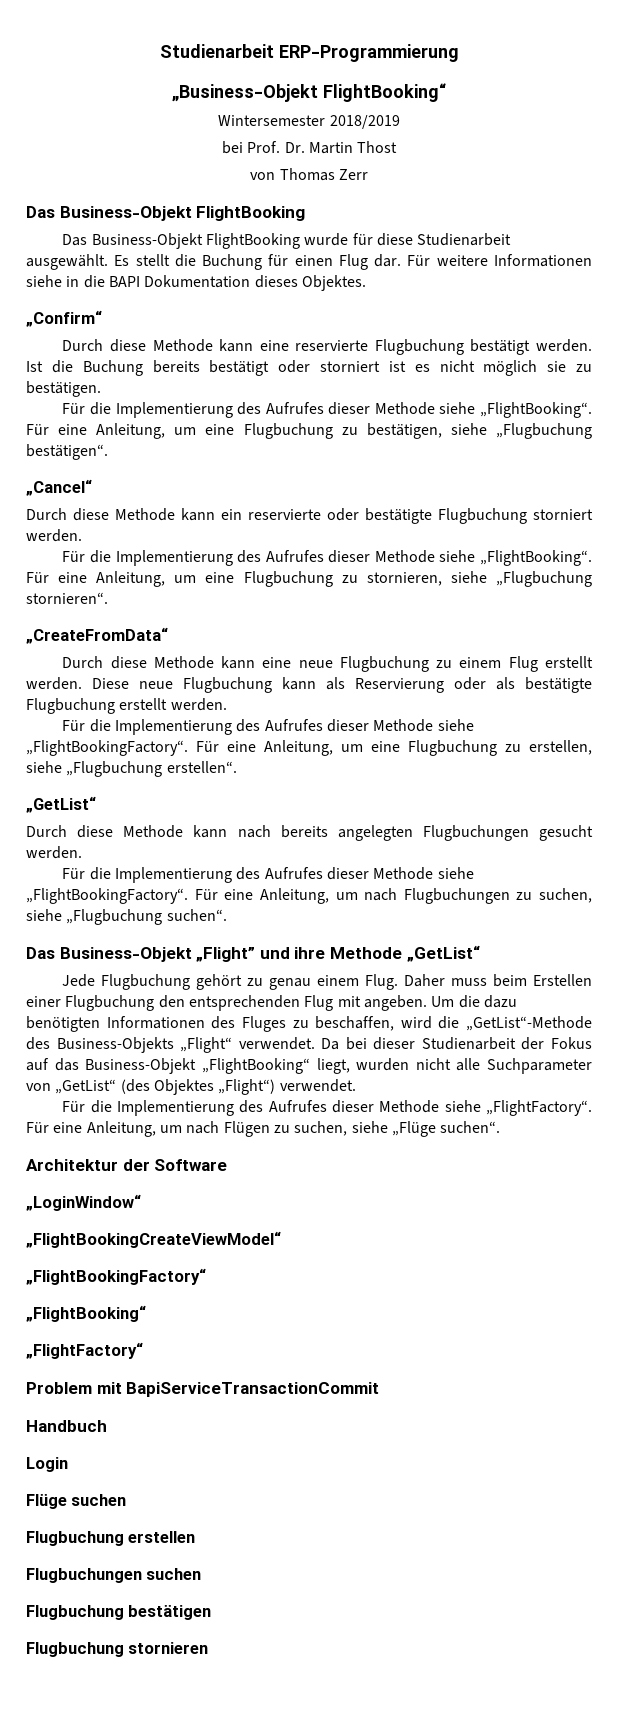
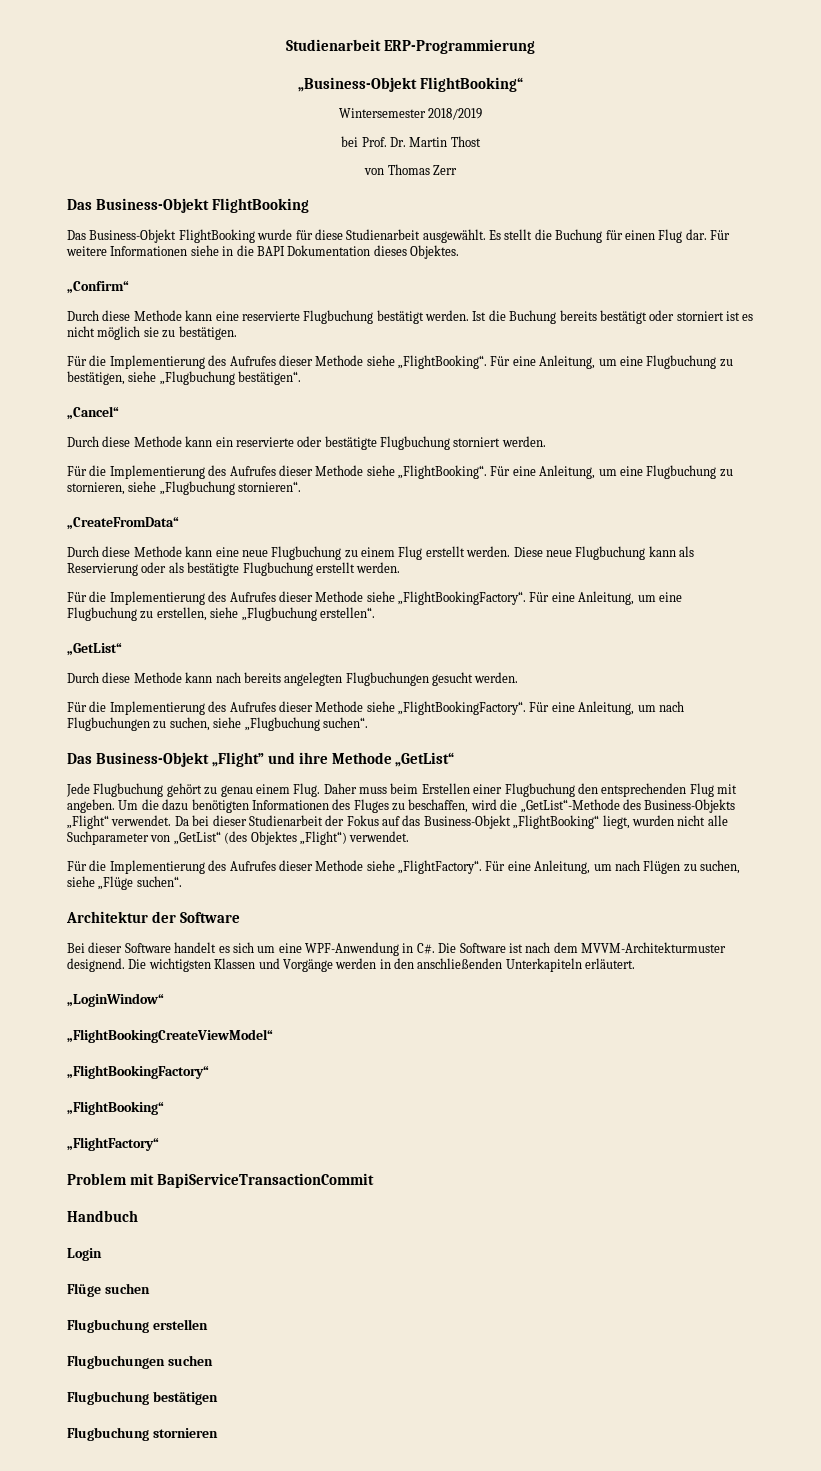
+ Bei dieser Software handelt es sich um eine WPF-Anwendung in C#. Die Software ist nach dem MVVM-Architekturmuster designend. Die wichtigsten Klassen und Vorgänge werden in den anschließenden Unterkapiteln erläutert.

